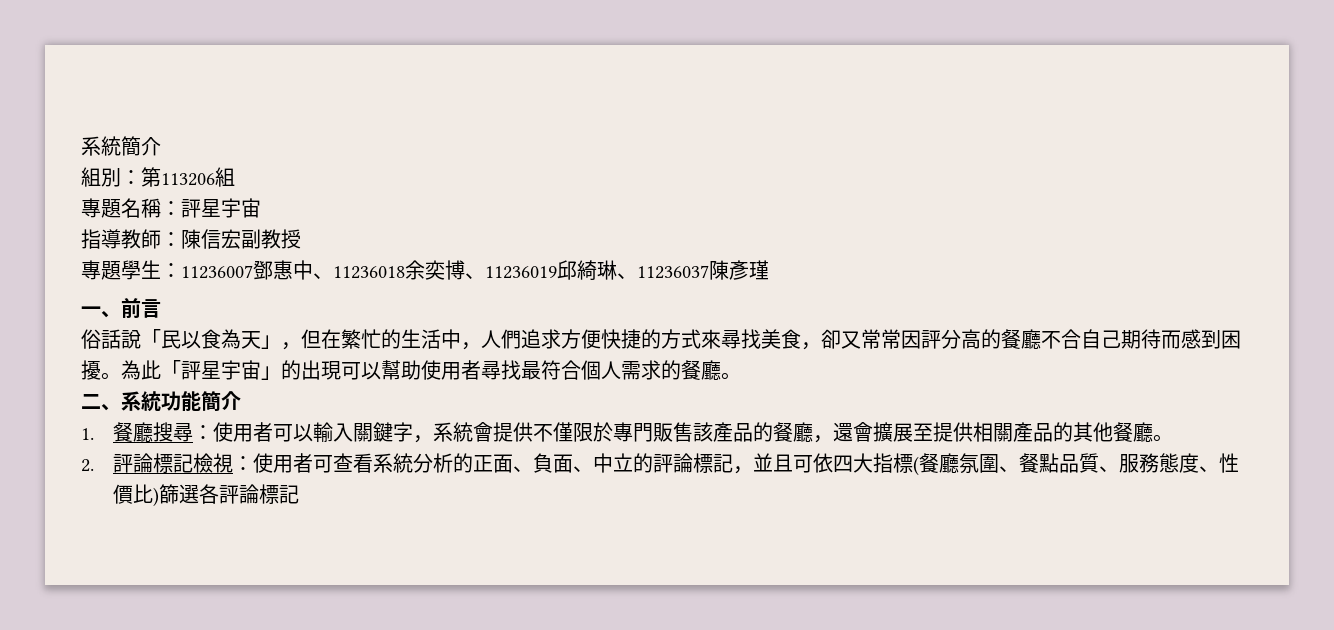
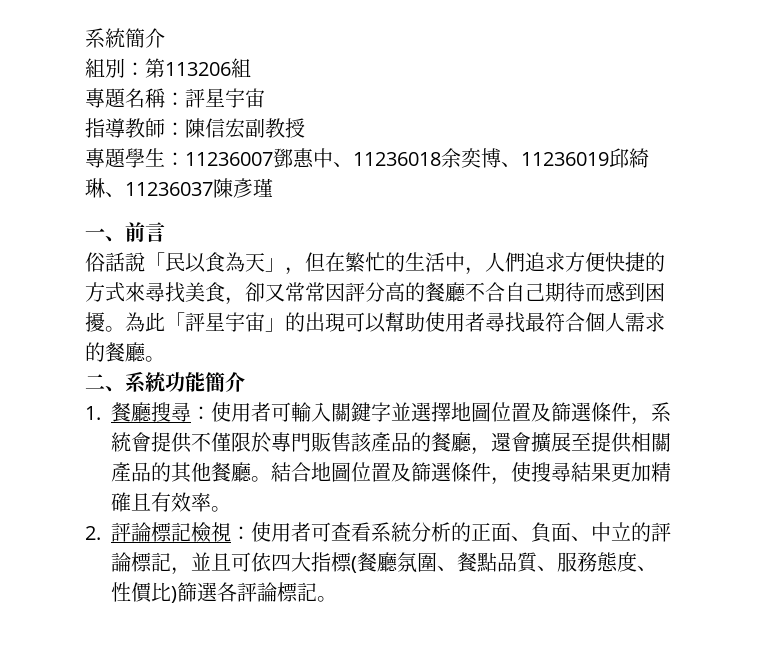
- 1.餐廳搜尋：使用者可以輸入關鍵字，系統會提供不僅限於專門販售該產品的餐廳，還會擴展至提供相關產品的其他餐廳。
+ 1.餐廳搜尋：使用者可輸入關鍵字並選擇地圖位置及篩選條件，系統會提供不僅限於專門販售該產品的餐廳，還會擴展至提供相關產品的其他餐廳。結合地圖位置及篩選條件，使搜尋結果更加精確且有效率。
- 2.評論標記檢視：使用者可查看系統分析的正面、負面、中立的評論標記，並且可依四大指標(餐廳氛圍、餐點品質、服務態度、性價比)篩選各評論標記
+ 2.評論標記檢視：使用者可查看系統分析的正面、負面、中立的評論標記，並且可依四大指標(餐廳氛圍、餐點品質、服務態度、性價比)篩選各評論標記。

